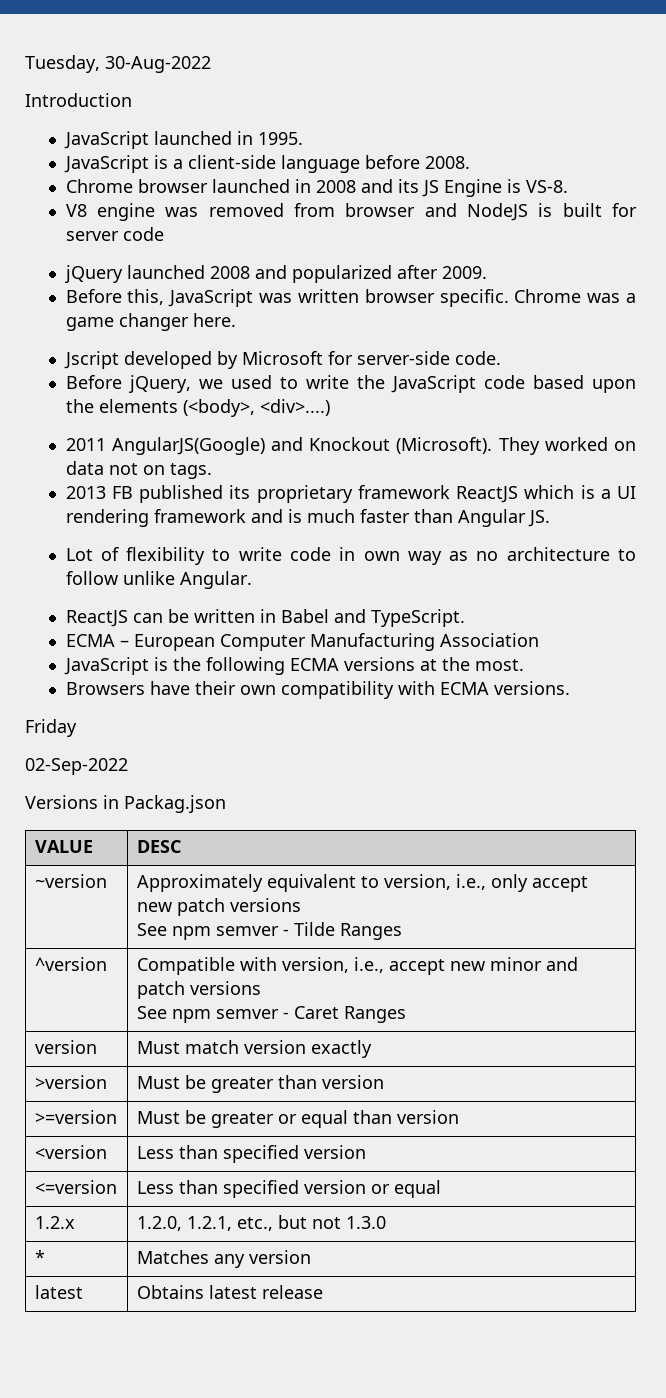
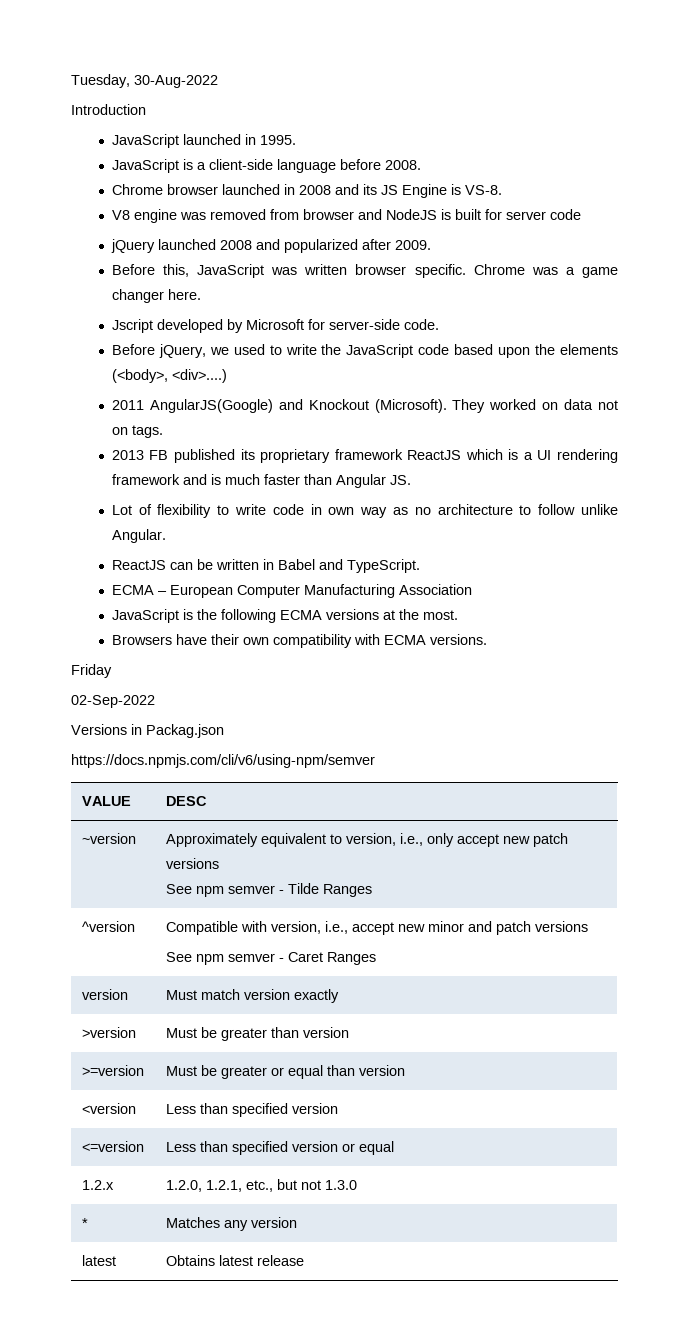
+ https://docs.npmjs.com/cli/v6/using-npm/semver

